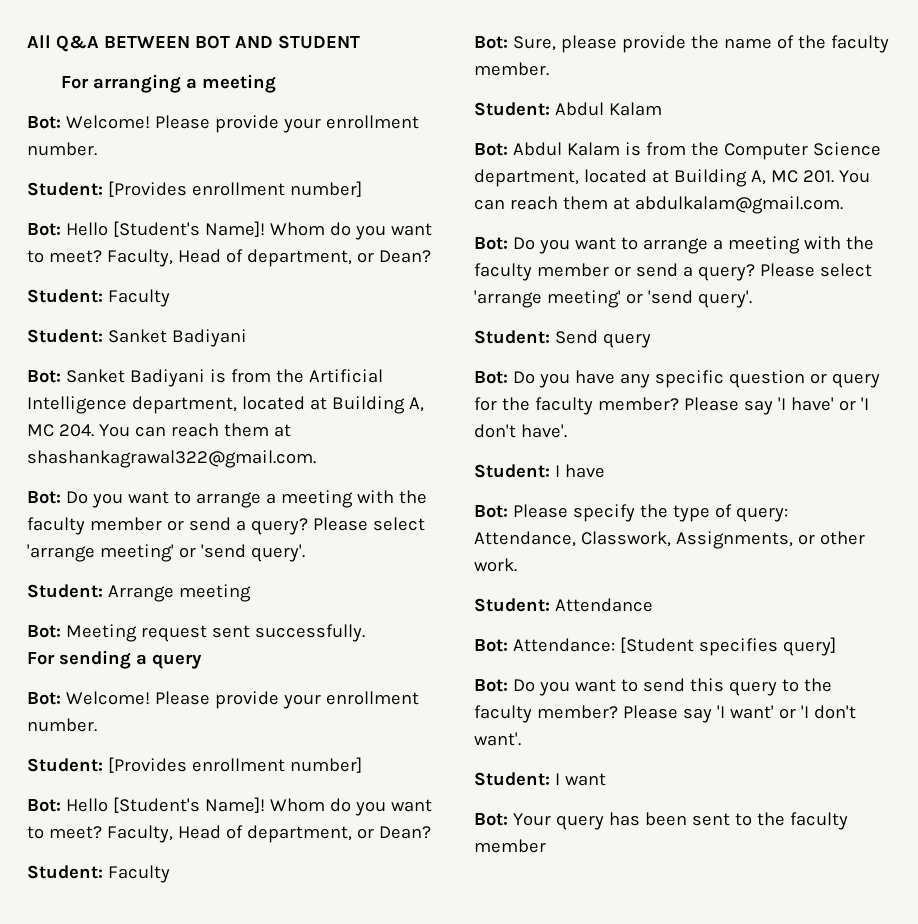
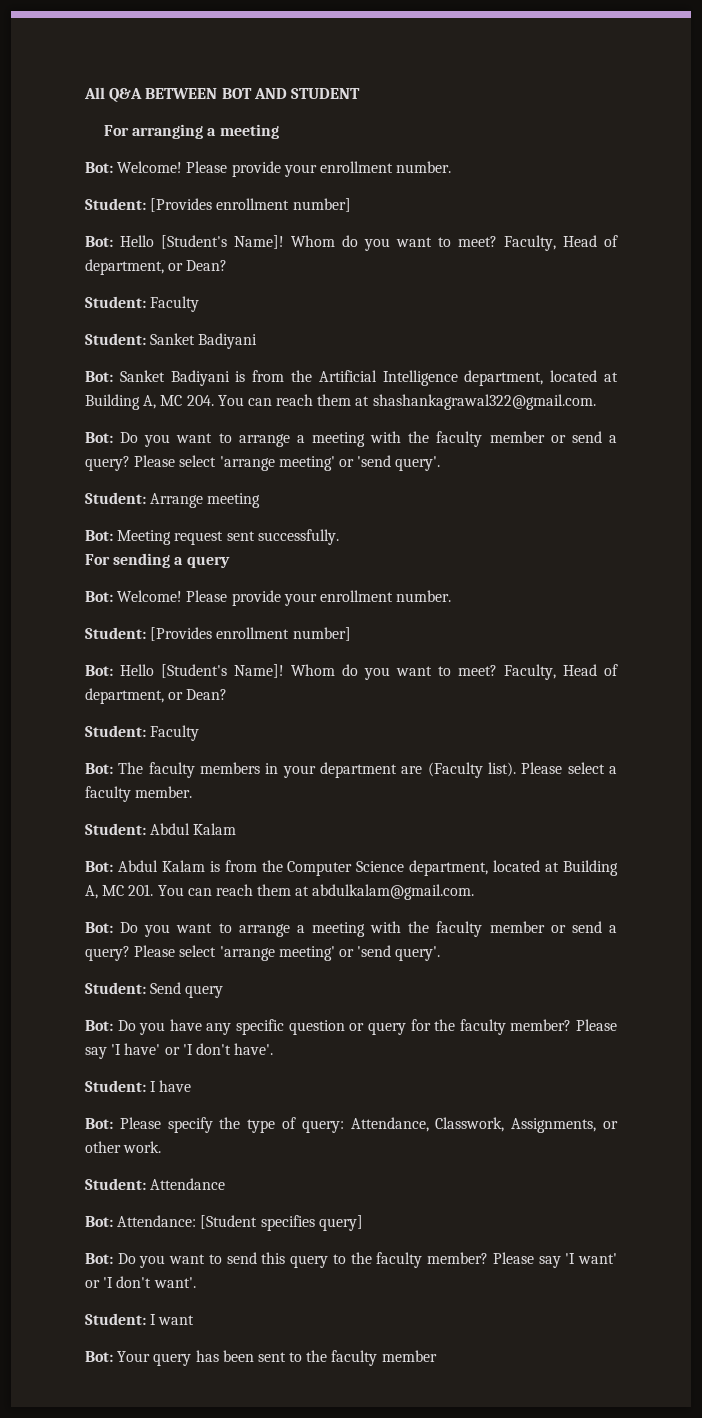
- Bot: Sure, please provide the name of the faculty member.
+ Bot: The faculty members in your department are (Faculty list). Please select a faculty member.

